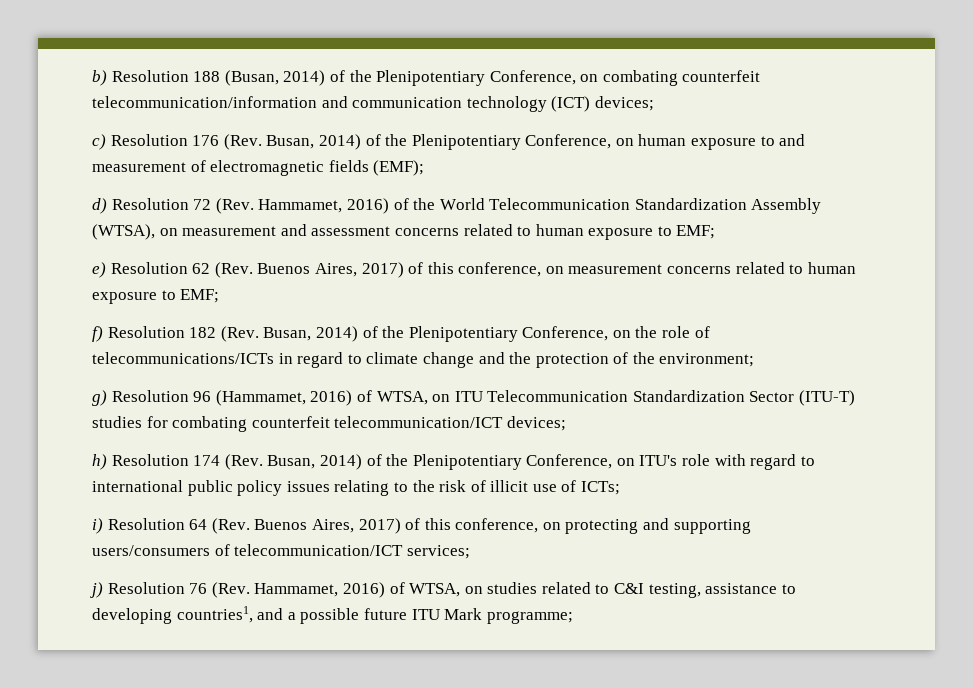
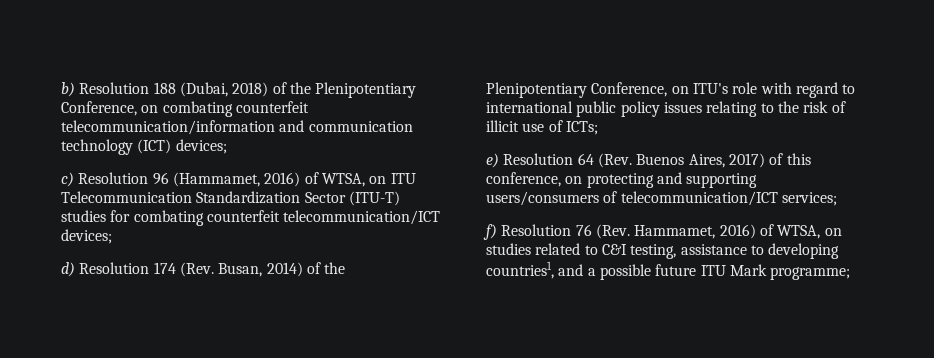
- b) Resolution 188 (Busan, 2014) of the Plenipotentiary Conference, on combating counterfeit telecommunication/information and communication technology (ICT) devices;
+ b) Resolution 188 (Dubai, 2018) of the Plenipotentiary Conference, on combating counterfeit telecommunication/information and communication technology (ICT) devices;
- c) Resolution 176 (Rev. Busan, 2014) of the Plenipotentiary Conference, on human exposure to and measurement of electromagnetic fields (EMF);
- d) Resolution 72 (Rev. Hammamet, 2016) of the World Telecommunication Standardization Assembly (WTSA), on measurement and assessment concerns related to human exposure to EMF;
- e) Resolution 62 (Rev. Buenos Aires, 2017) of this conference, on measurement concerns related to human exposure to EMF;
- f) Resolution 182 (Rev. Busan, 2014) of the Plenipotentiary Conference, on the role of telecommunications/ICTs in regard to climate change and the protection of the environment;
- g) Resolution 96 (Hammamet, 2016) of WTSA, on ITU Telecommunication Standardization Sector (ITU-T) studies for combating counterfeit telecommunication/ICT devices;
+ c) Resolution 96 (Hammamet, 2016) of WTSA, on ITU Telecommunication Standardization Sector (ITU-T) studies for combating counterfeit telecommunication/ICT devices;
- h) Resolution 174 (Rev. Busan, 2014) of the Plenipotentiary Conference, on ITU's role with regard to international public policy issues relating to the risk of illicit use of ICTs;
+ d) Resolution 174 (Rev. Busan, 2014) of the Plenipotentiary Conference, on ITU's role with regard to international public policy issues relating to the risk of illicit use of ICTs;
- i) Resolution 64 (Rev. Buenos Aires, 2017) of this conference, on protecting and supporting users/consumers of telecommunication/ICT services;
+ e) Resolution 64 (Rev. Buenos Aires, 2017) of this conference, on protecting and supporting users/consumers of telecommunication/ICT services;
- j) Resolution 76 (Rev. Hammamet, 2016) of WTSA, on studies related to C&I testing, assistance to developing countries1, and a possible future ITU Mark programme;
+ f) Resolution 76 (Rev. Hammamet, 2016) of WTSA, on studies related to C&I testing, assistance to developing countries1, and a possible future ITU Mark programme;

